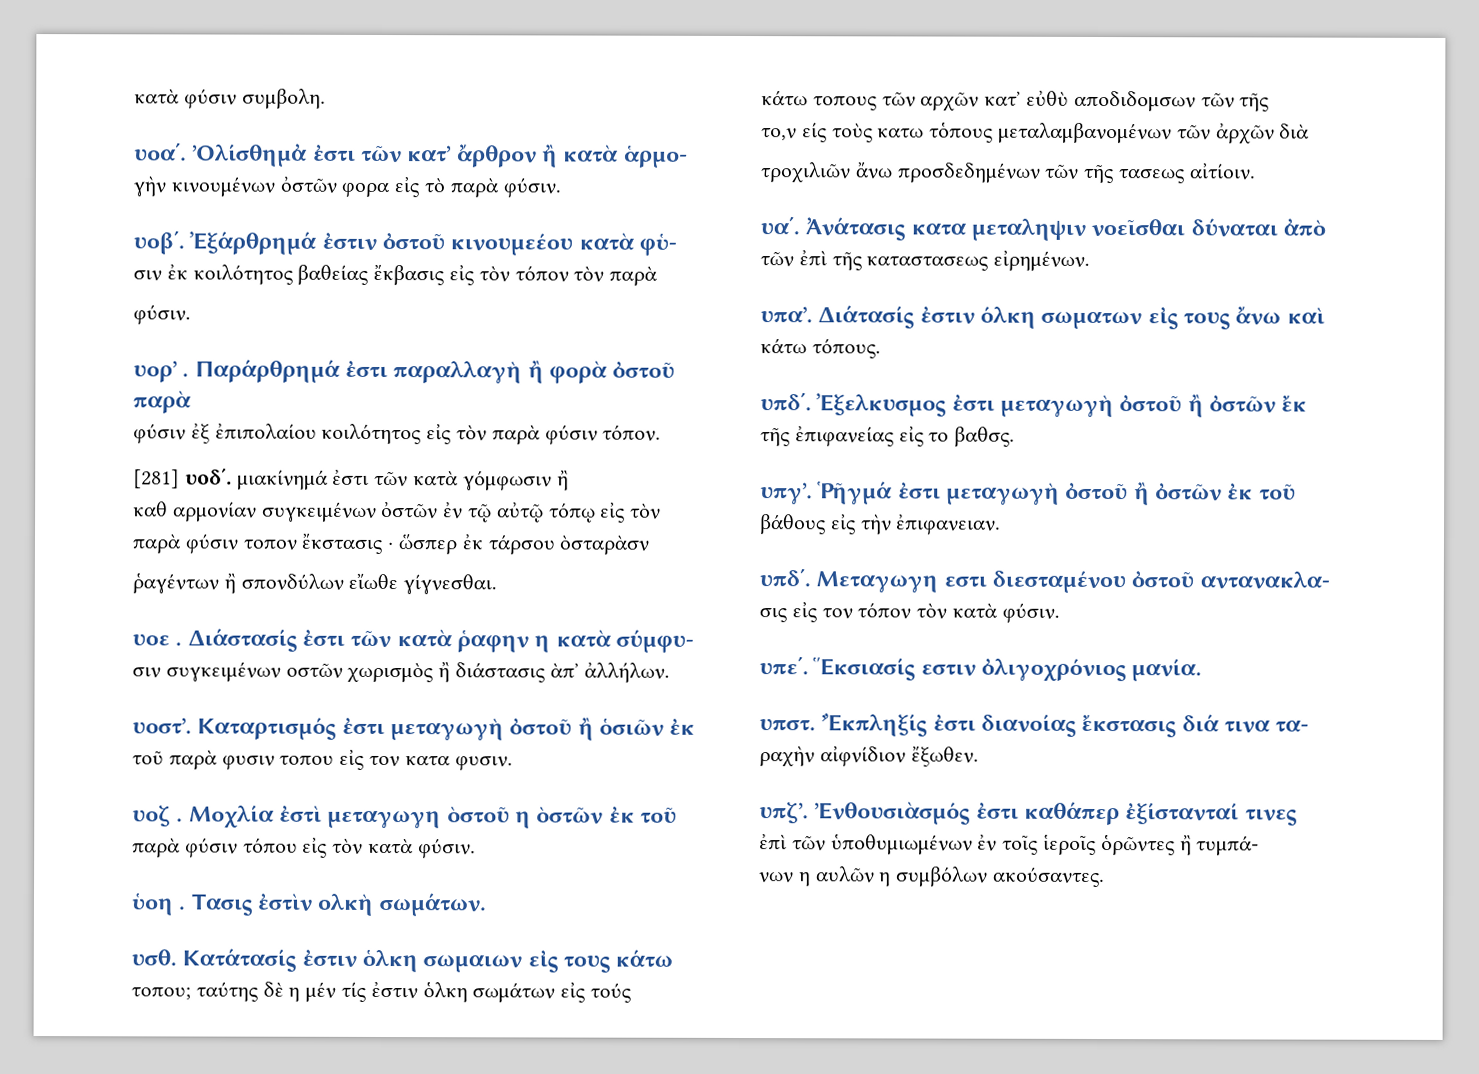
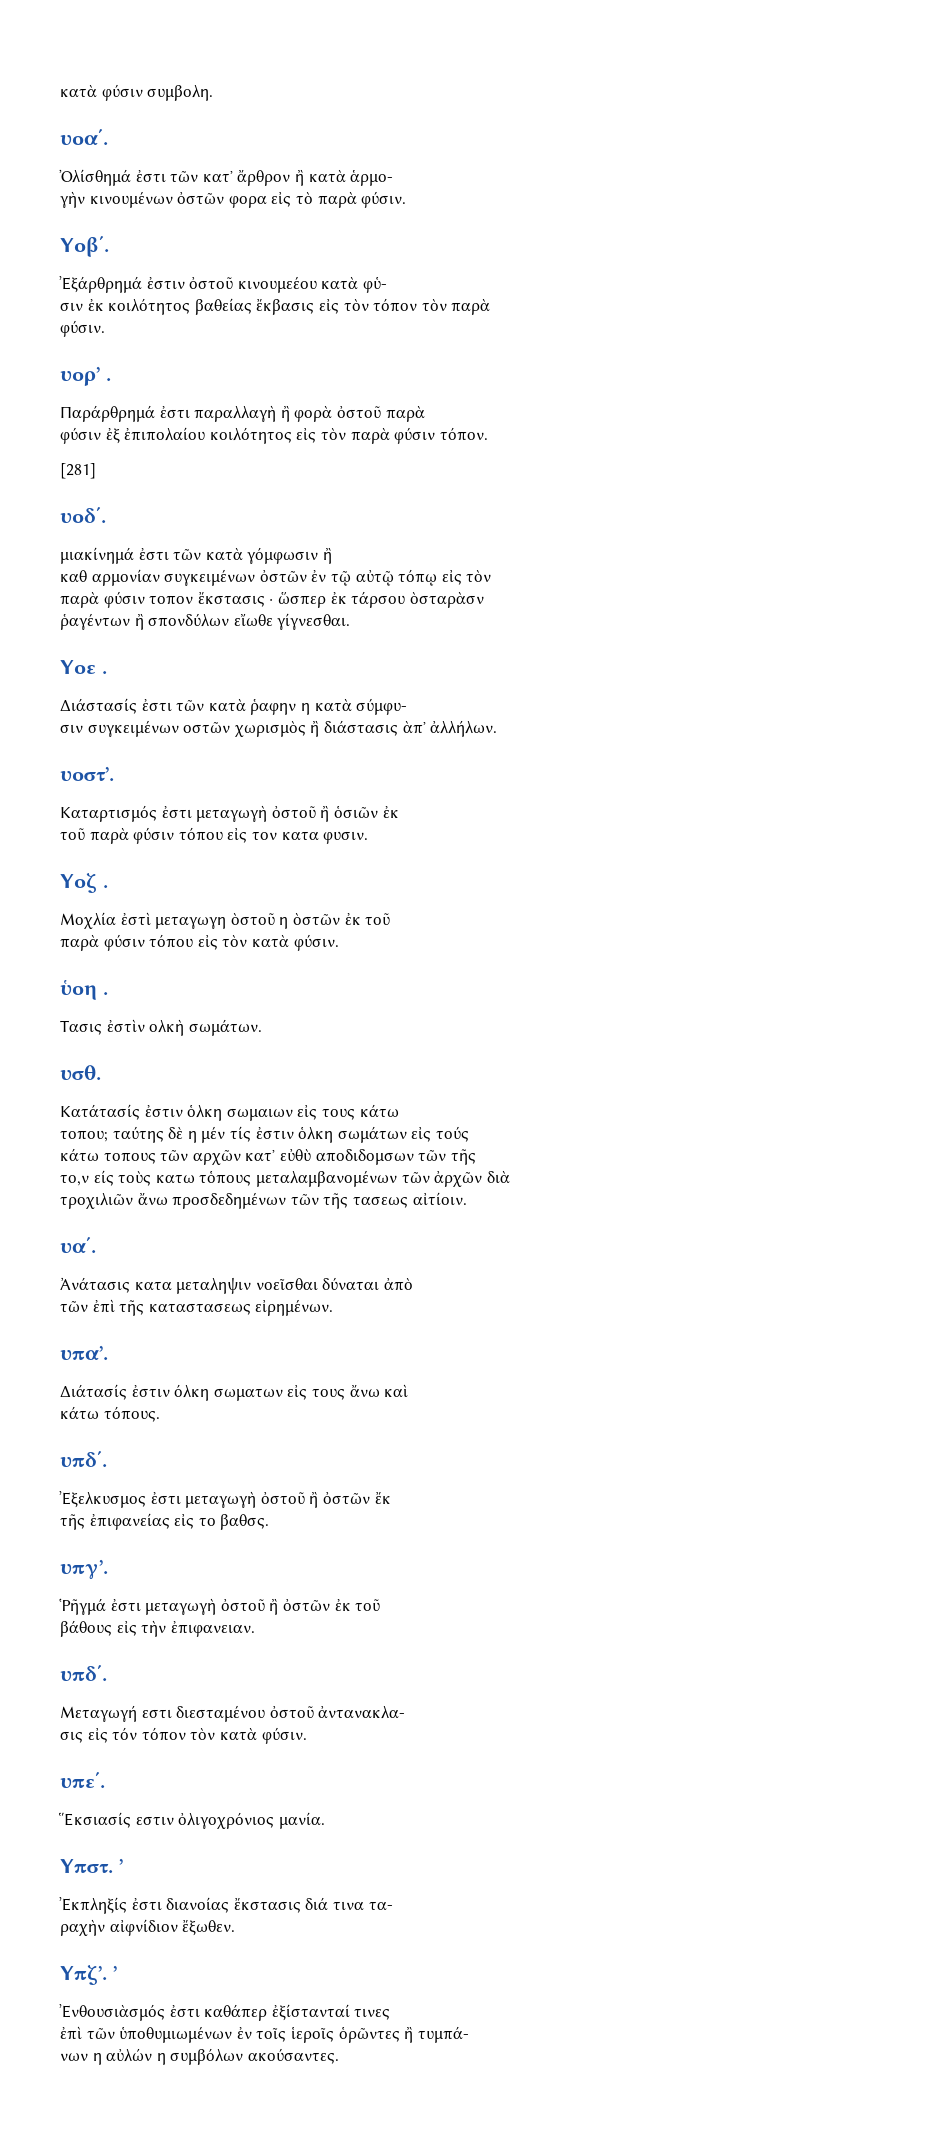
- υοα΄. ᾽Ολίσθημἀ ἐστι τῶν κατ᾽ ἄρθρον ἢ κατὰ ἁρμο-
+ υοα΄.
+ Ὀλίσθημά ἐστι τῶν κατ᾽ ἄρθρον ἢ κατὰ ἁρμο-
- υοβ΄. Ἐξάρθρημά ἐστιν ὀστοῦ κινουμεέου κατὰ φὑ-
+ Υοβ΄.
+ Ἐξάρθρημά ἐστιν ὀστοῦ κινουμεέου κατὰ φὑ-
- υορ᾽ . Παράρθρημά ἐστι παραλλαγὴ ἢ φορὰ ὀστοῦ παρὰ
+ υορ᾽ .
+ Παράρθρημά ἐστι παραλλαγὴ ἢ φορὰ ὀστοῦ παρὰ
- [281] υοδ΄. μιακίνημά ἐστι τῶν κατὰ γόμφωσιν ἢ
+ [281]
+ υοδ΄.
+ μιακίνημά ἐστι τῶν κατὰ γόμφωσιν ἢ
- υοε . Διάστασίς ἐστι τῶν κατὰ ῥαφην η κατὰ σύμφυ-
+ Υοε .
+ Διάστασίς ἐστι τῶν κατὰ ῥαφην η κατὰ σύμφυ-
- υοστ᾽. Καταρτισμός ἐστι μεταγωγὴ ὀστοῦ ἢ ὁσιῶν ἐκ
+ υοστ᾽.
+ Καταρτισμός ἐστι μεταγωγὴ ὀστοῦ ἢ ὁσιῶν ἐκ
- τοῦ παρὰ φυσιν τοπου εἰς τον κατα φυσιν.
+ τοῦ παρὰ φύσιν τόπου εἰς τον κατα φυσιν.
- υοζ . Μοχλία ἐστὶ μεταγωγη ὸστοῦ η ὸστῶν ἐκ τοῦ
+ Υοζ .
+ Μοχλία ἐστὶ μεταγωγη ὸστοῦ η ὸστῶν ἐκ τοῦ
- ὑοη . Τασις ἐστὶν ολκὴ σωμάτων.
+ ὑοη .
+ Τασις ἐστὶν ολκὴ σωμάτων.
- υσθ. Κατάτασίς ἐστιν ὁλκη σωμαιων εἰς τους κάτω
+ υσθ.
+ Κατάτασίς ἐστιν ὁλκη σωμαιων εἰς τους κάτω
- υα΄. Ἀνάτασις κατα μεταληψιν νοεῖσθαι δύναται ἀπὸ
+ υα΄.
+ Ἀνάτασις κατα μεταληψιν νοεῖσθαι δύναται ἀπὸ
- υπα᾽. Διάτασίς ἐστιν όλκη σωματων εἰς τους ἄνω καὶ
+ υπα᾽.
+ Διάτασίς ἐστιν όλκη σωματων εἰς τους ἄνω καὶ
  κάτω τόπους.
- υπδ΄. Ἐξελκυσμος ἐστι μεταγωγὴ ὀστοῦ ἢ ὀστῶν ἔκ
+ υπδ΄.
+ Ἐξελκυσμος ἐστι μεταγωγὴ ὀστοῦ ἢ ὀστῶν ἔκ
- υπγ᾽. Ῥῆγμά ἐστι μεταγωγὴ ὀστοῦ ἢ ὀστῶν ἐκ τοῦ
+ υπγ᾽.
+ Ῥῆγμά ἐστι μεταγωγὴ ὀστοῦ ἢ ὀστῶν ἐκ τοῦ
  βάθους εἰς τὴν ἐπιφανειαν.
- υπδ΄. Μεταγωγη εστι διεσταμένου ὀστοῦ αντανακλα-
+ υπδ΄.
+ Μεταγωγή εστι διεσταμένου ὀστοῦ ἀντανακλα-
- σις εἰς τον τόπον τὸν κατὰ φύσιν.
+ σις εἰς τόν τόπον τὸν κατὰ φύσιν.
- υπε΄. Ἕκσιασίς εστιν ὀλιγοχρόνιος μανία.
+ υπε΄.
+ Ἕκσιασίς εστιν ὀλιγοχρόνιος μανία.
- υπστ. ᾽Ἐκπληξίς ἐστι διανοίας ἔκστασις διά τινα τα-
+ Υπστ. ᾽
+ Ἐκπληξίς ἐστι διανοίας ἔκστασις διά τινα τα-
- υπζ᾽. ᾽Ενθουσιὰσμός ἐστι καθάπερ ἐξίστανταί τινες
+ Υπζ᾽. ᾽
+ Ἐνθουσιὰσμός ἐστι καθάπερ ἐξίστανταί τινες
- νων η αυλῶν η συμβόλων ακούσαντες.
+ νων η αὐλών η συμβόλων ακούσαντες.

